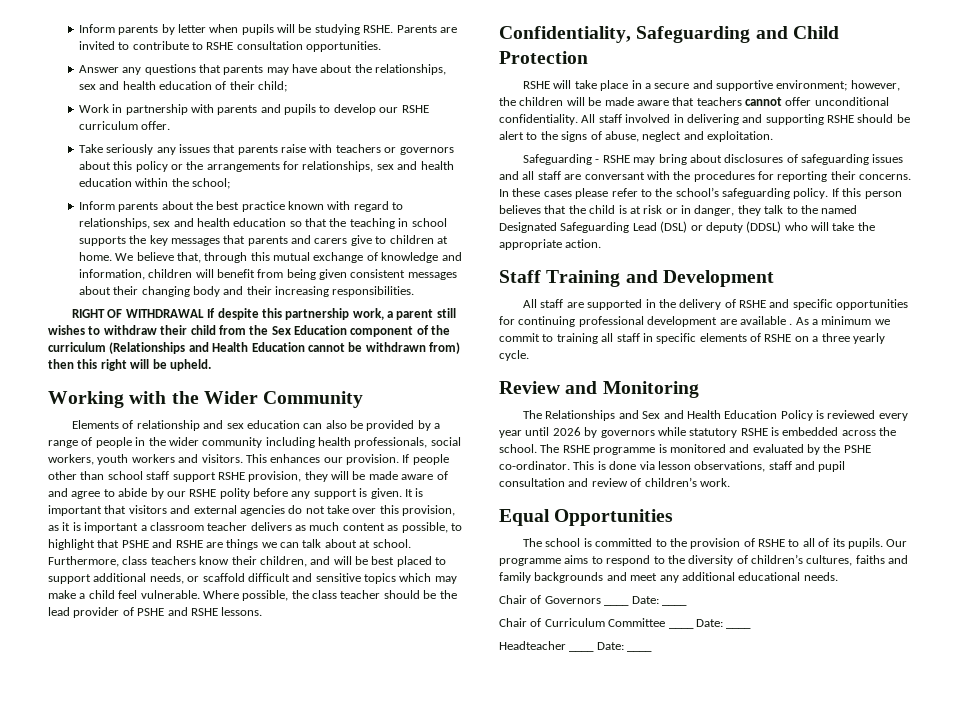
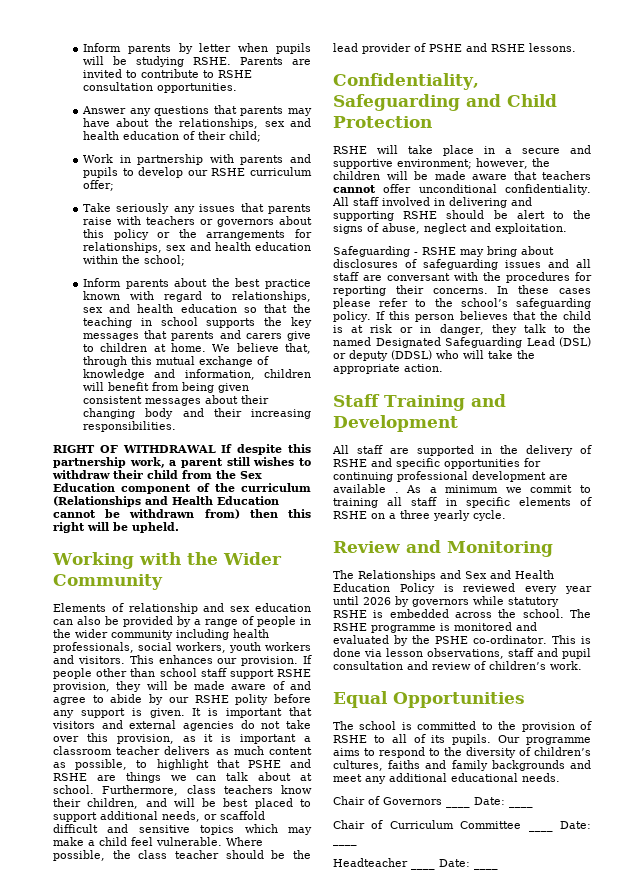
- Work in partnership with parents and pupils to develop our RSHE curriculum offer.
+ Work in partnership with parents and pupils to develop our RSHE curriculum offer;

